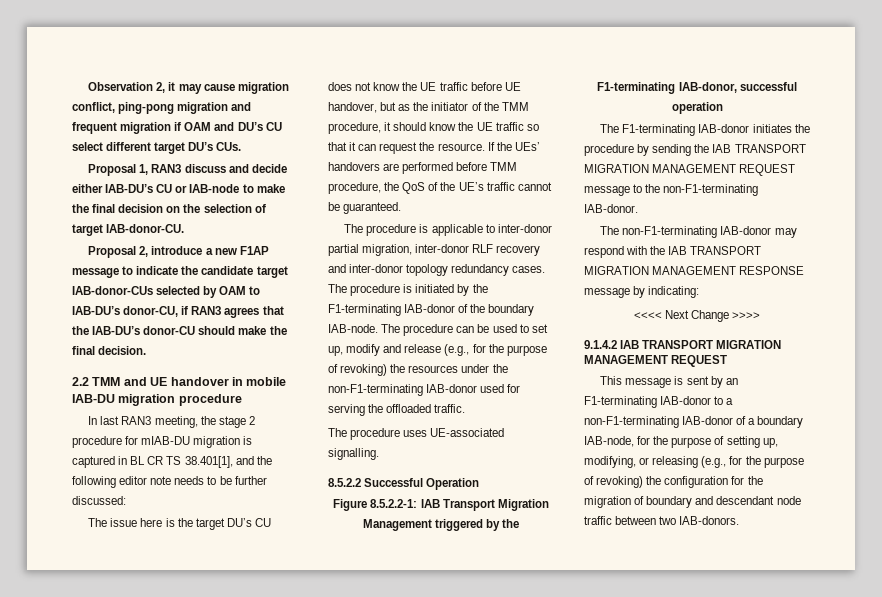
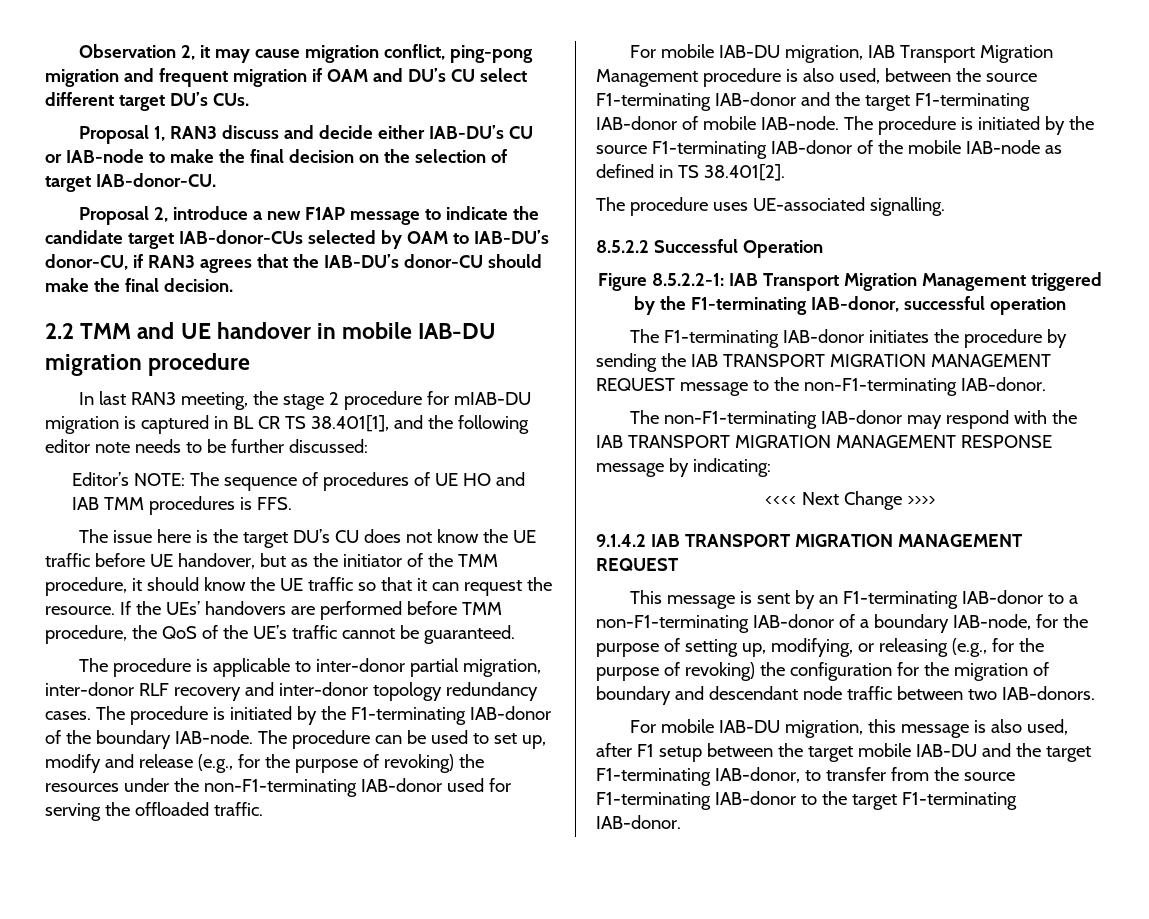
+ Editor’s NOTE: The sequence of procedures of UE HO and IAB TMM procedures is FFS.
+ For mobile IAB-DU migration, IAB Transport Migration Management procedure is also used, between the source F1-terminating IAB-donor and the target F1-terminating IAB-donor of mobile IAB-node. The procedure is initiated by the source F1-terminating IAB-donor of the mobile IAB-node as defined in TS 38.401[2].
+ For mobile IAB-DU migration, this message is also used, after F1 setup between the target mobile IAB-DU and the target F1-terminating IAB-donor, to transfer from the source F1-terminating IAB-donor to the target F1-terminating IAB-donor.

